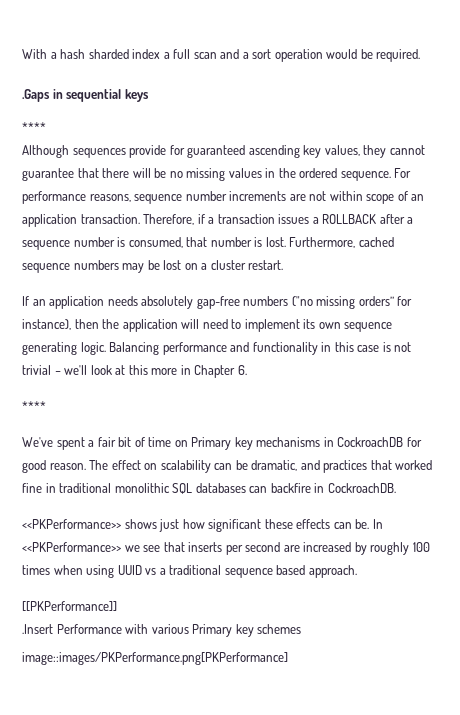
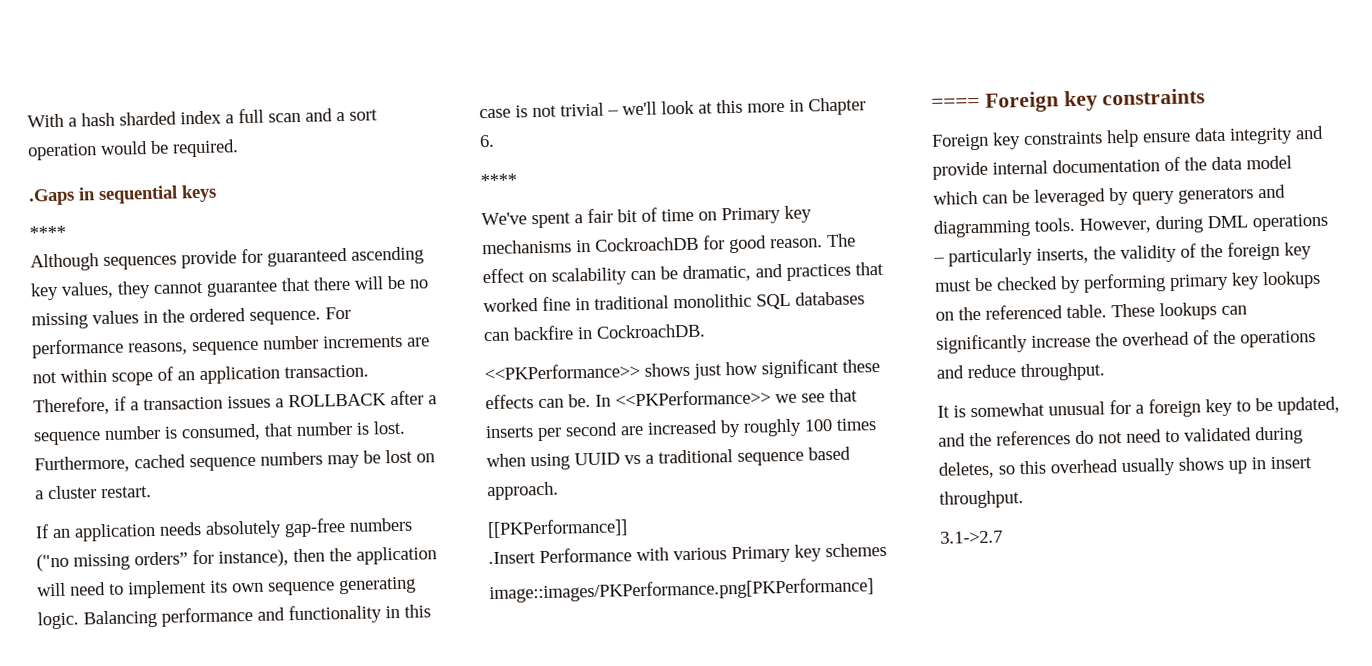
+ ==== Foreign key constraints
+ Foreign key constraints help ensure data integrity and provide internal documentation of the data model which can be leveraged by query generators and diagramming tools. However, during DML operations – particularly inserts, the validity of the foreign key must be checked by performing primary key lookups on the referenced table. These lookups can significantly increase the overhead of the operations and reduce throughput.
+ It is somewhat unusual for a foreign key to be updated, and the references do not need to validated during deletes, so this overhead usually shows up in insert throughput.
+ 3.1->2.7

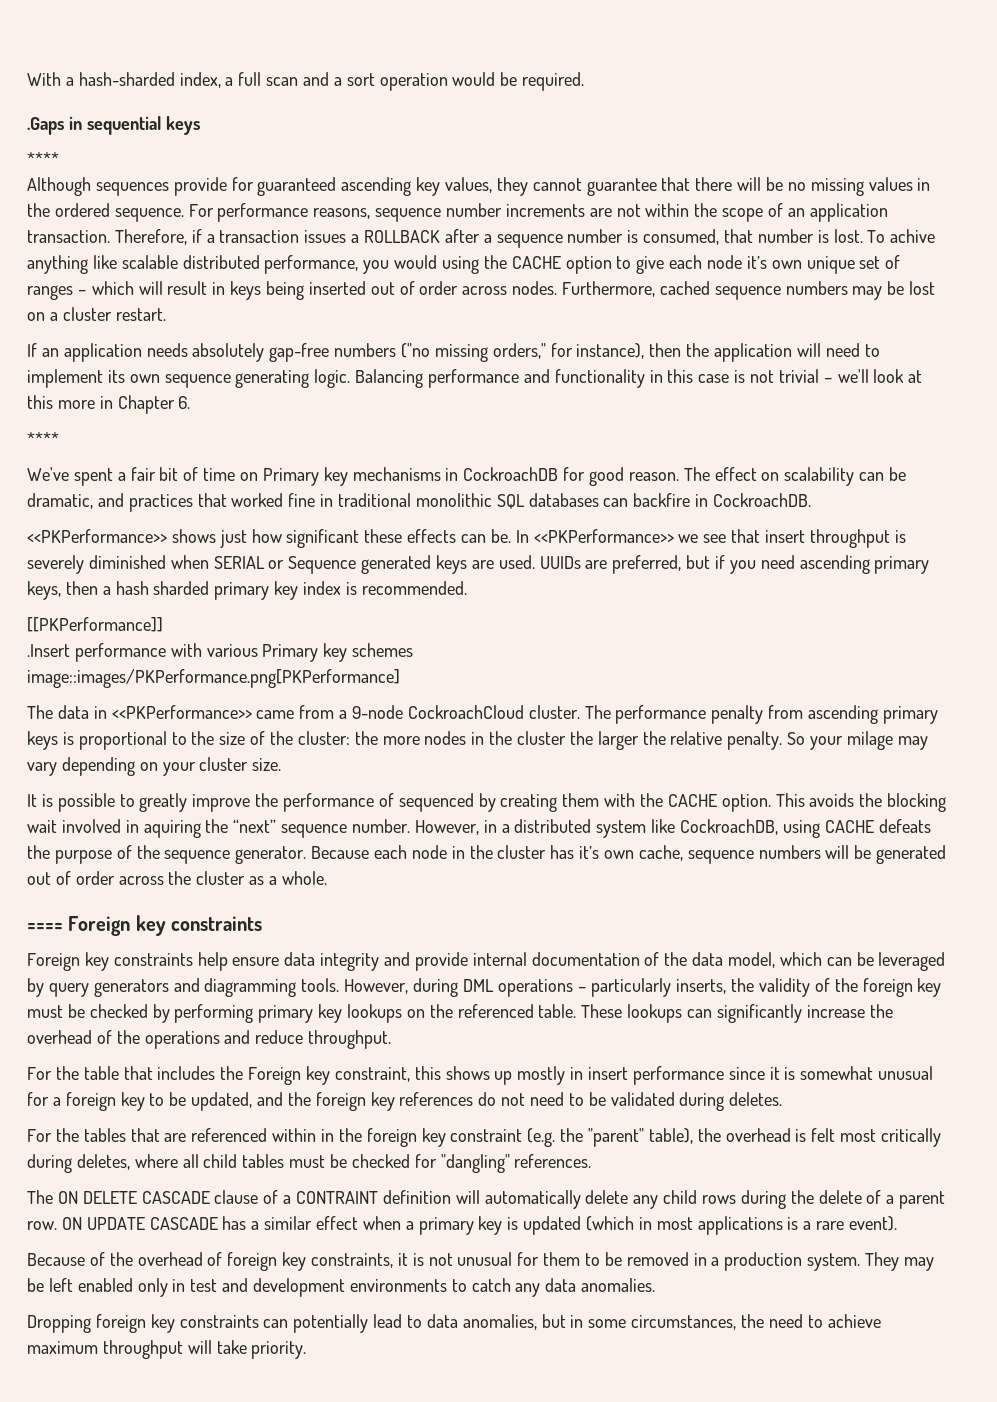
- With a hash sharded index a full scan and a sort operation would be required.
+ With a hash-sharded index, a full scan and a sort operation would be required.
- For performance reasons, sequence number increments are not within scope of an application transaction.
+ For performance reasons, sequence number increments are not within the scope of an application transaction.
+ To achive anything like scalable distributed performance, you would using the CACHE option to give each node it’s own unique set of ranges – which will result in keys being inserted out of order across nodes.
- If an application needs absolutely gap-free numbers ("no missing orders” for instance), then the application will need to implement its own sequence generating logic.
+ If an application needs absolutely gap-free numbers ("no missing orders," for instance), then the application will need to implement its own sequence generating logic.
- In <<PKPerformance>> we see that inserts per second are increased by roughly 100 times when using UUID vs a traditional sequence based approach.
+ In <<PKPerformance>> we see that insert throughput is severely diminished when SERIAL or Sequence generated keys are used. UUIDs are preferred, but if you need ascending primary keys, then a hash sharded primary key index is recommended.
- .Insert Performance with various Primary key schemes
+ .Insert performance with various Primary key schemes
+ The data in <<PKPerformance>> came from a 9-node CockroachCloud cluster. The performance penalty from ascending primary keys is proportional to the size of the cluster: the more nodes in the cluster the larger the relative penalty. So your milage may vary depending on your cluster size.
+ It is possible to greatly improve the performance of sequenced by creating them with the CACHE option. This avoids the blocking wait involved in aquiring the “next” sequence number. However, in a distributed system like CockroachDB, using CACHE defeats the purpose of the sequence generator. Because each node in the cluster has it’s own cache, sequence numbers will be generated out of order across the cluster as a whole.
- Foreign key constraints help ensure data integrity and provide internal documentation of the data model which can be leveraged by query generators and diagramming tools.
+ Foreign key constraints help ensure data integrity and provide internal documentation of the data model, which can be leveraged by query generators and diagramming tools.
- It is somewhat unusual for a foreign key to be updated, and the references do not need to validated during deletes, so this overhead usually shows up in insert throughput.
- 3.1->2.7
+ For the table that includes the Foreign key constraint, this shows up mostly in insert performance since it is somewhat unusual for a foreign key to be updated, and the foreign key references do not need to be validated during deletes.
+ For the tables that are referenced within in the foreign key constraint (e.g. the "parent" table), the overhead is felt most critically during deletes, where all child tables must be checked for "dangling" references.
+ The ON DELETE CASCADE clause of a CONTRAINT definition will automatically delete any child rows during the delete of a parent row. ON UPDATE CASCADE has a similar effect when a primary key is updated (which in most applications is a rare event).
+ Because of the overhead of foreign key constraints, it is not unusual for them to be removed in a production system. They may be left enabled only in test and development environments to catch any data anomalies.
+ Dropping foreign key constraints can potentially lead to data anomalies, but in some circumstances, the need to achieve maximum throughput will take priority.

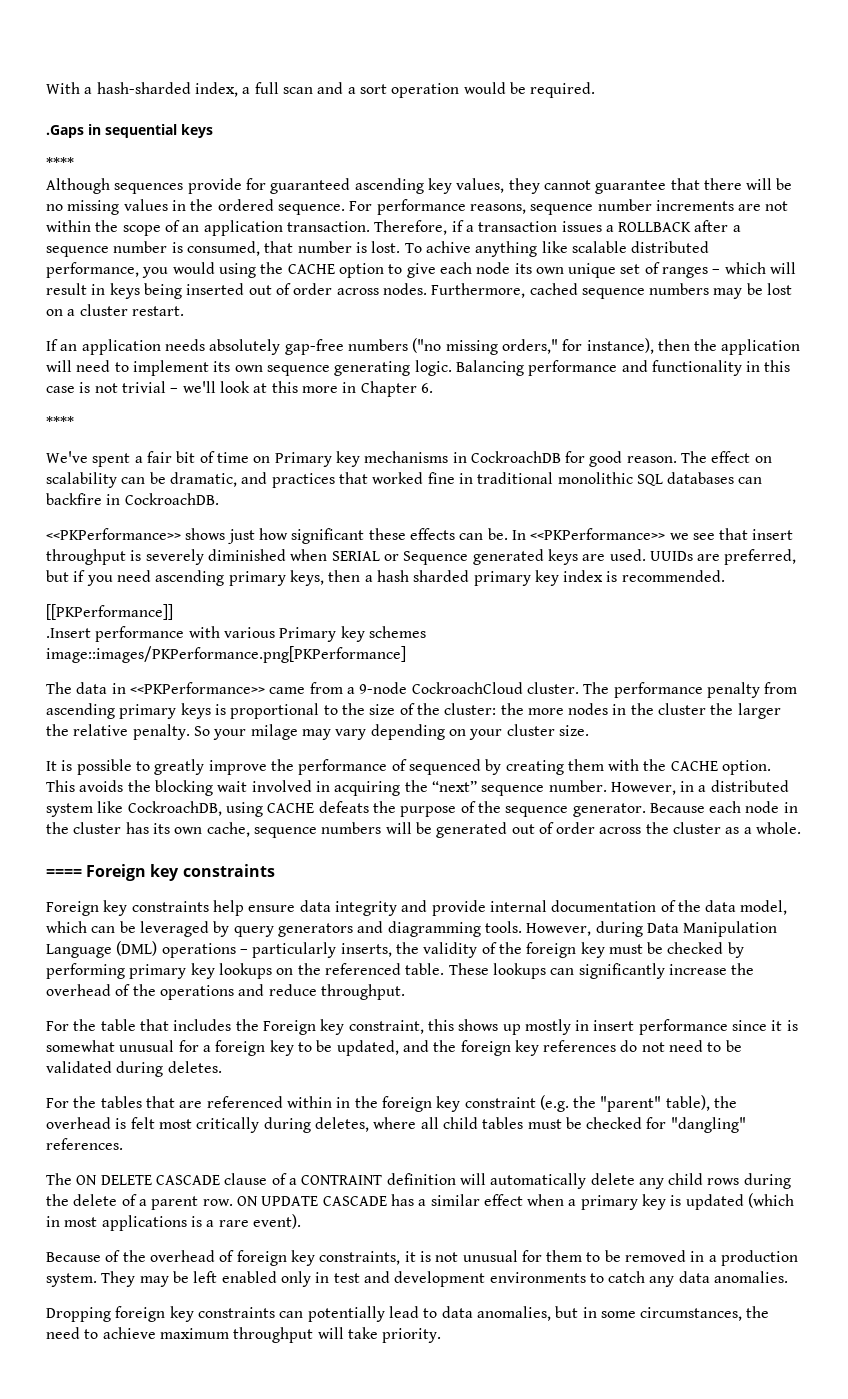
- To achive anything like scalable distributed performance, you would using the CACHE option to give each node it’s own unique set of ranges – which will result in keys being inserted out of order across nodes.
+ To achive anything like scalable distributed performance, you would using the CACHE option to give each node its own unique set of ranges – which will result in keys being inserted out of order across nodes.
- This avoids the blocking wait involved in aquiring the “next” sequence number.
+ This avoids the blocking wait involved in acquiring the “next” sequence number.
- Because each node in the cluster has it’s own cache, sequence numbers will be generated out of order across the cluster as a whole.
+ Because each node in the cluster has its own cache, sequence numbers will be generated out of order across the cluster as a whole.
- However, during DML operations – particularly inserts, the validity of the foreign key must be checked by performing primary key lookups on the referenced table.
+ However, during Data Manipulation Language (DML) operations – particularly inserts, the validity of the foreign key must be checked by performing primary key lookups on the referenced table.

